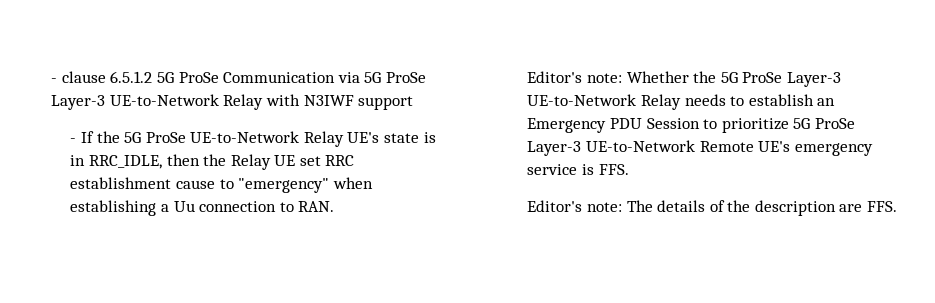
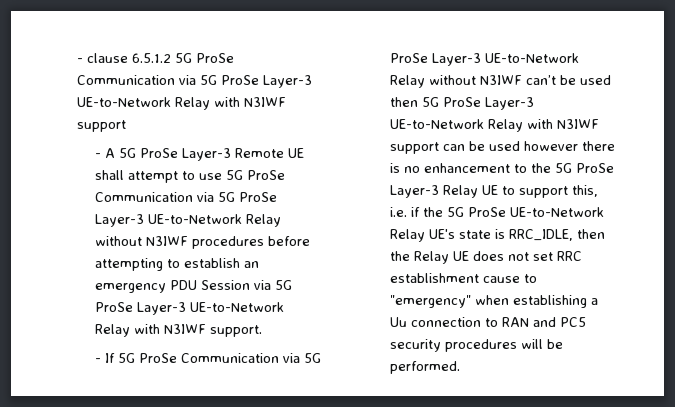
- - If the 5G ProSe UE-to-Network Relay UE's state is in RRC_IDLE, then the Relay UE set RRC establishment cause to "emergency" when establishing a Uu connection to RAN.
- Editor's note: Whether the 5G ProSe Layer-3 UE-to-Network Relay needs to establish an Emergency PDU Session to prioritize 5G ProSe Layer-3 UE-to-Network Remote UE's emergency service is FFS.
- Editor's note: The details of the description are FFS.
+ - A 5G ProSe Layer-3 Remote UE shall attempt to use 5G ProSe Communication via 5G ProSe Layer-3 UE-to-Network Relay without N3IWF procedures before attempting to establish an emergency PDU Session via 5G ProSe Layer-3 UE-to-Network Relay with N3IWF support.
+ - If 5G ProSe Communication via 5G ProSe Layer-3 UE-to-Network Relay without N3IWF can’t be used then 5G ProSe Layer-3 UE-to-Network Relay with N3IWF support can be used however there is no enhancement to the 5G ProSe Layer-3 Relay UE to support this, i.e. if the 5G ProSe UE-to-Network Relay UE's state is RRC_IDLE, then the Relay UE does not set RRC establishment cause to "emergency" when establishing a Uu connection to RAN and PC5 security procedures will be performed.

